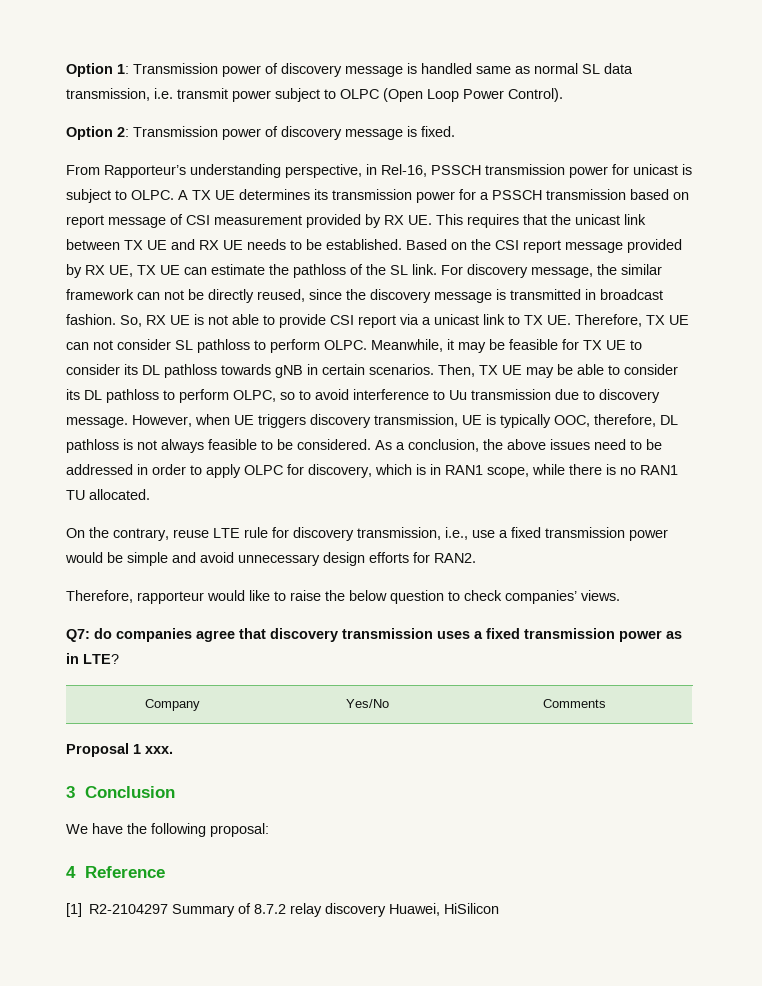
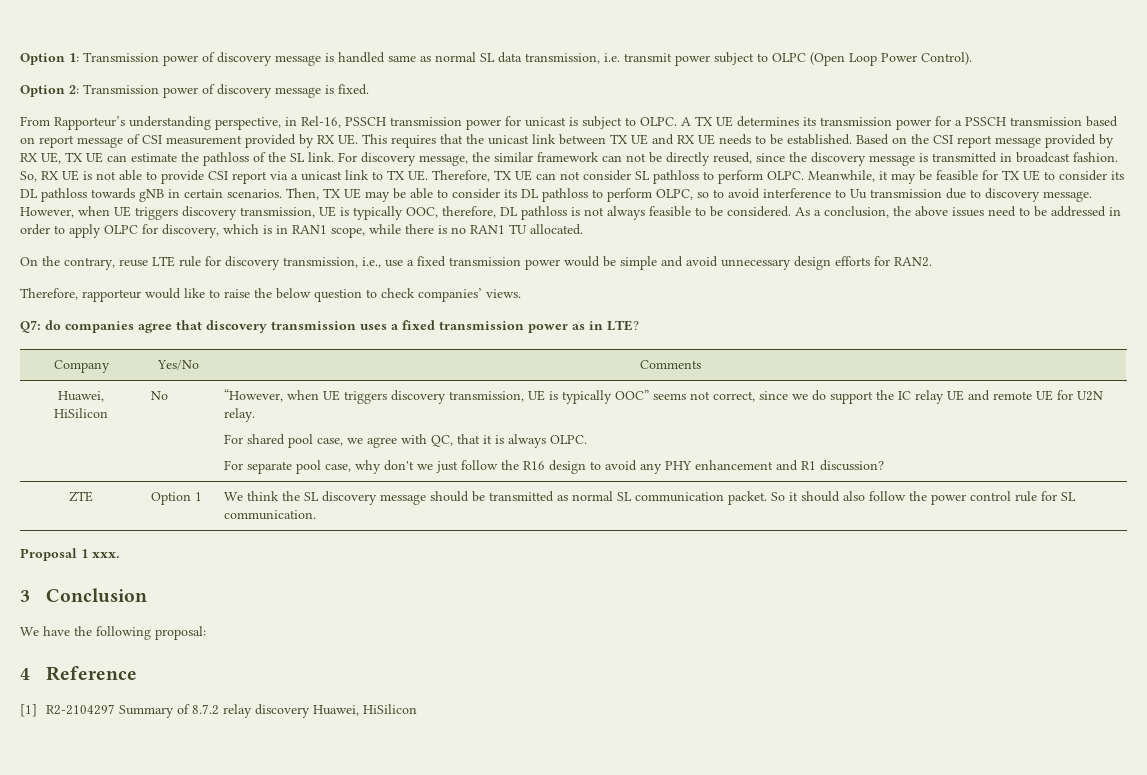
+ Huawei, HiSilicon | No | “However, when UE triggers discovery transmission, UE is typically OOC” seems not correct, since we do support the IC relay UE and remote UE for U2N relay.
+ For shared pool case, we agree with QC, that it is always OLPC.
+ For separate pool case, why don't we just follow the R16 design to avoid any PHY enhancement and R1 discussion?
+ ZTE | Option 1 | We think the SL discovery message should be transmitted as normal SL communication packet. So it should also follow the power control rule for SL communication.

